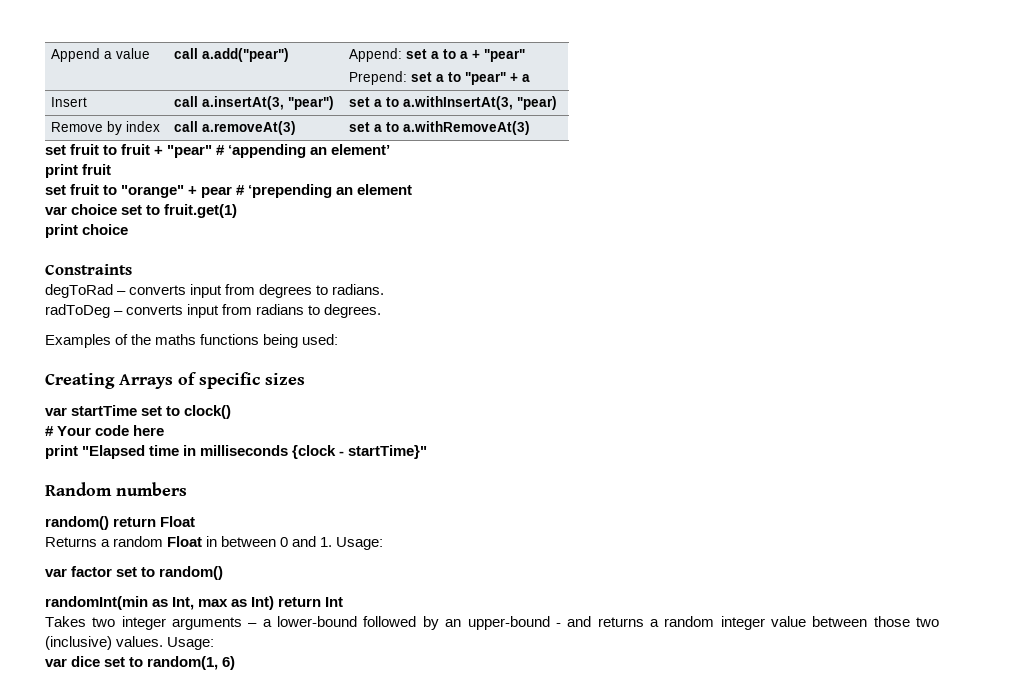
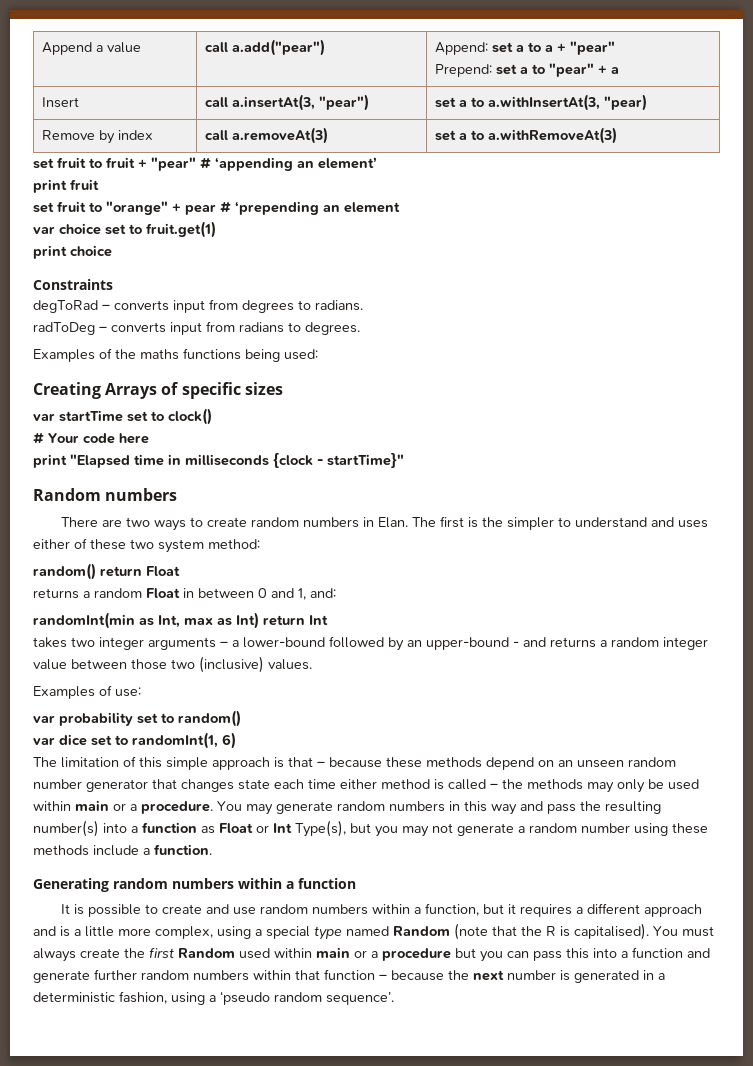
+ There are two ways to create random numbers in Elan. The first is the simpler to understand and uses either of these two system method:
- Returns a random Float in between 0 and 1. Usage:
- var factor set to random()
+ returns a random Float in between 0 and 1, and:
- Takes two integer arguments – a lower-bound followed by an upper-bound - and returns a random integer value between those two (inclusive) values. Usage:
+ takes two integer arguments – a lower-bound followed by an upper-bound - and returns a random integer value between those two (inclusive) values.
+ Examples of use:
+ var probability set to random()
- var dice set to random(1, 6)
+ var dice set to randomInt(1, 6)
+ The limitation of this simple approach is that – because these methods depend on an unseen random number generator that changes state each time either method is called – the methods may only be used within main or a procedure. You may generate random numbers in this way and pass the resulting number(s) into a function as Float or Int Type(s), but you may not generate a random number using these methods include a function.
+ Generating random numbers within a function
+ It is possible to create and use random numbers within a function, but it requires a different approach and is a little more complex, using a special type named Random (note that the R is capitalised). You must always create the first Random used within main or a procedure but you can pass this into a function and generate further random numbers within that function – because the next number is generated in a deterministic fashion, using a ‘pseudo random sequence’.

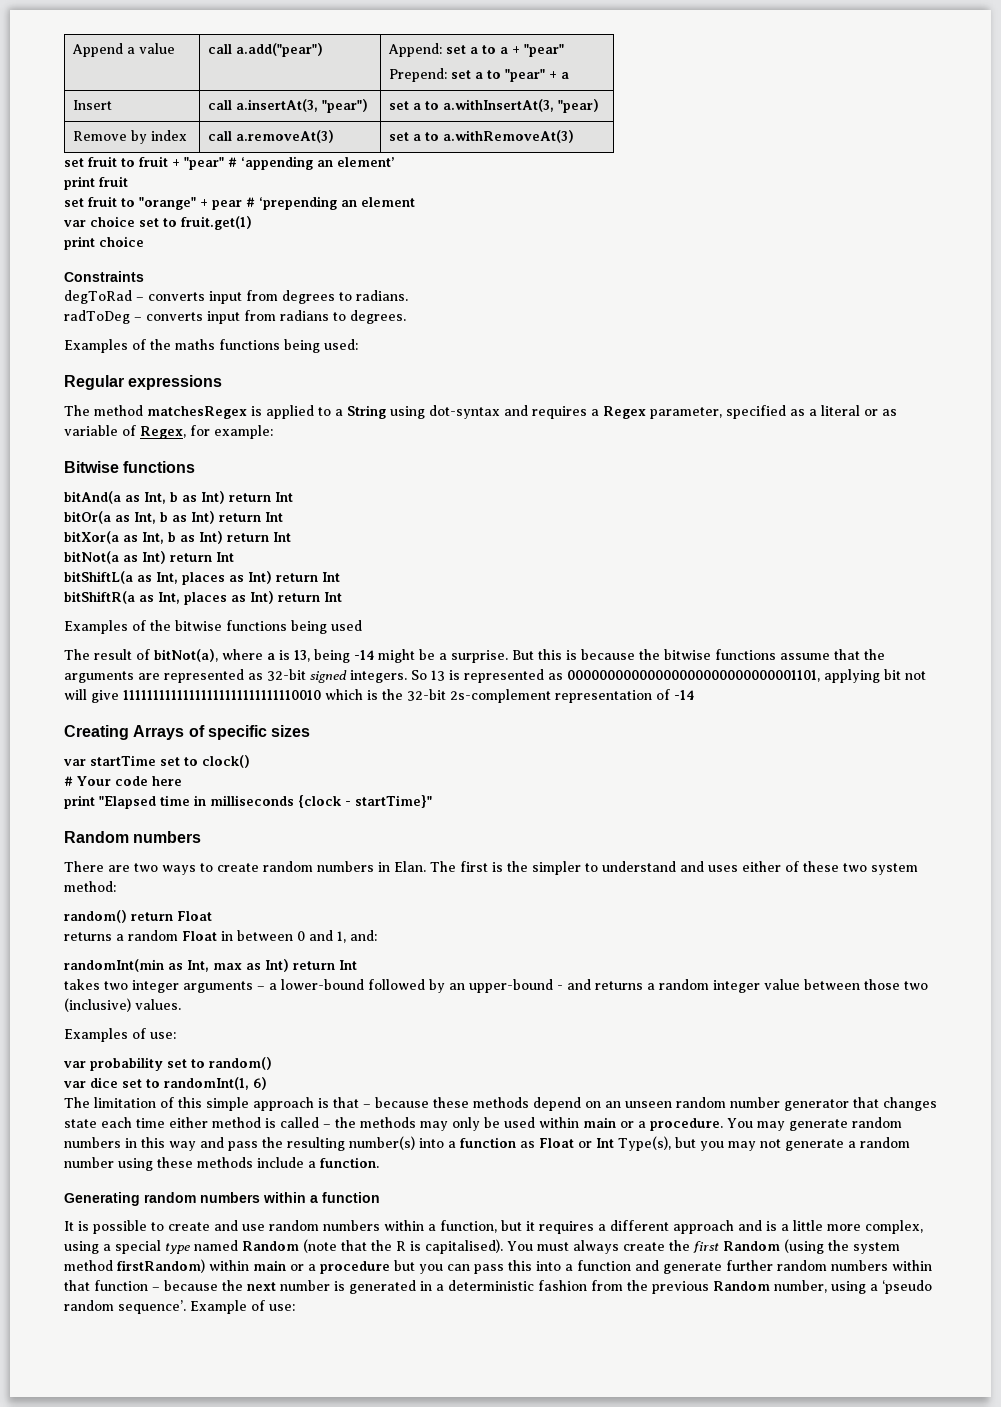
+ Regular expressions
+ The method matchesRegex is applied to a String using dot-syntax and requires a Regex parameter, specified as a literal or as variable of Regex, for example:
+ Bitwise functions
+ bitAnd(a as Int, b as Int) return Int
+ bitOr(a as Int, b as Int) return Int
+ bitXor(a as Int, b as Int) return Int
+ bitNot(a as Int) return Int
+ bitShiftL(a as Int, places as Int) return Int
+ bitShiftR(a as Int, places as Int) return Int
+ Examples of the bitwise functions being used
+ The result of bitNot(a), where a is 13, being -14 might be a surprise. But this is because the bitwise functions assume that the arguments are represented as 32-bit signed integers. So 13 is represented as 00000000000000000000000000001101, applying bit not will give 11111111111111111111111111110010 which is the 32-bit 2s-complement representation of -14
- You must always create the first Random used within main or a procedure but you can pass this into a function and generate further random numbers within that function – because the next number is generated in a deterministic fashion, using a ‘pseudo random sequence’.
+ You must always create the first Random (using the system method firstRandom) within main or a procedure but you can pass this into a function and generate further random numbers within that function – because the next number is generated in a deterministic fashion from the previous Random number, using a ‘pseudo random sequence’.
+ Example of use:

